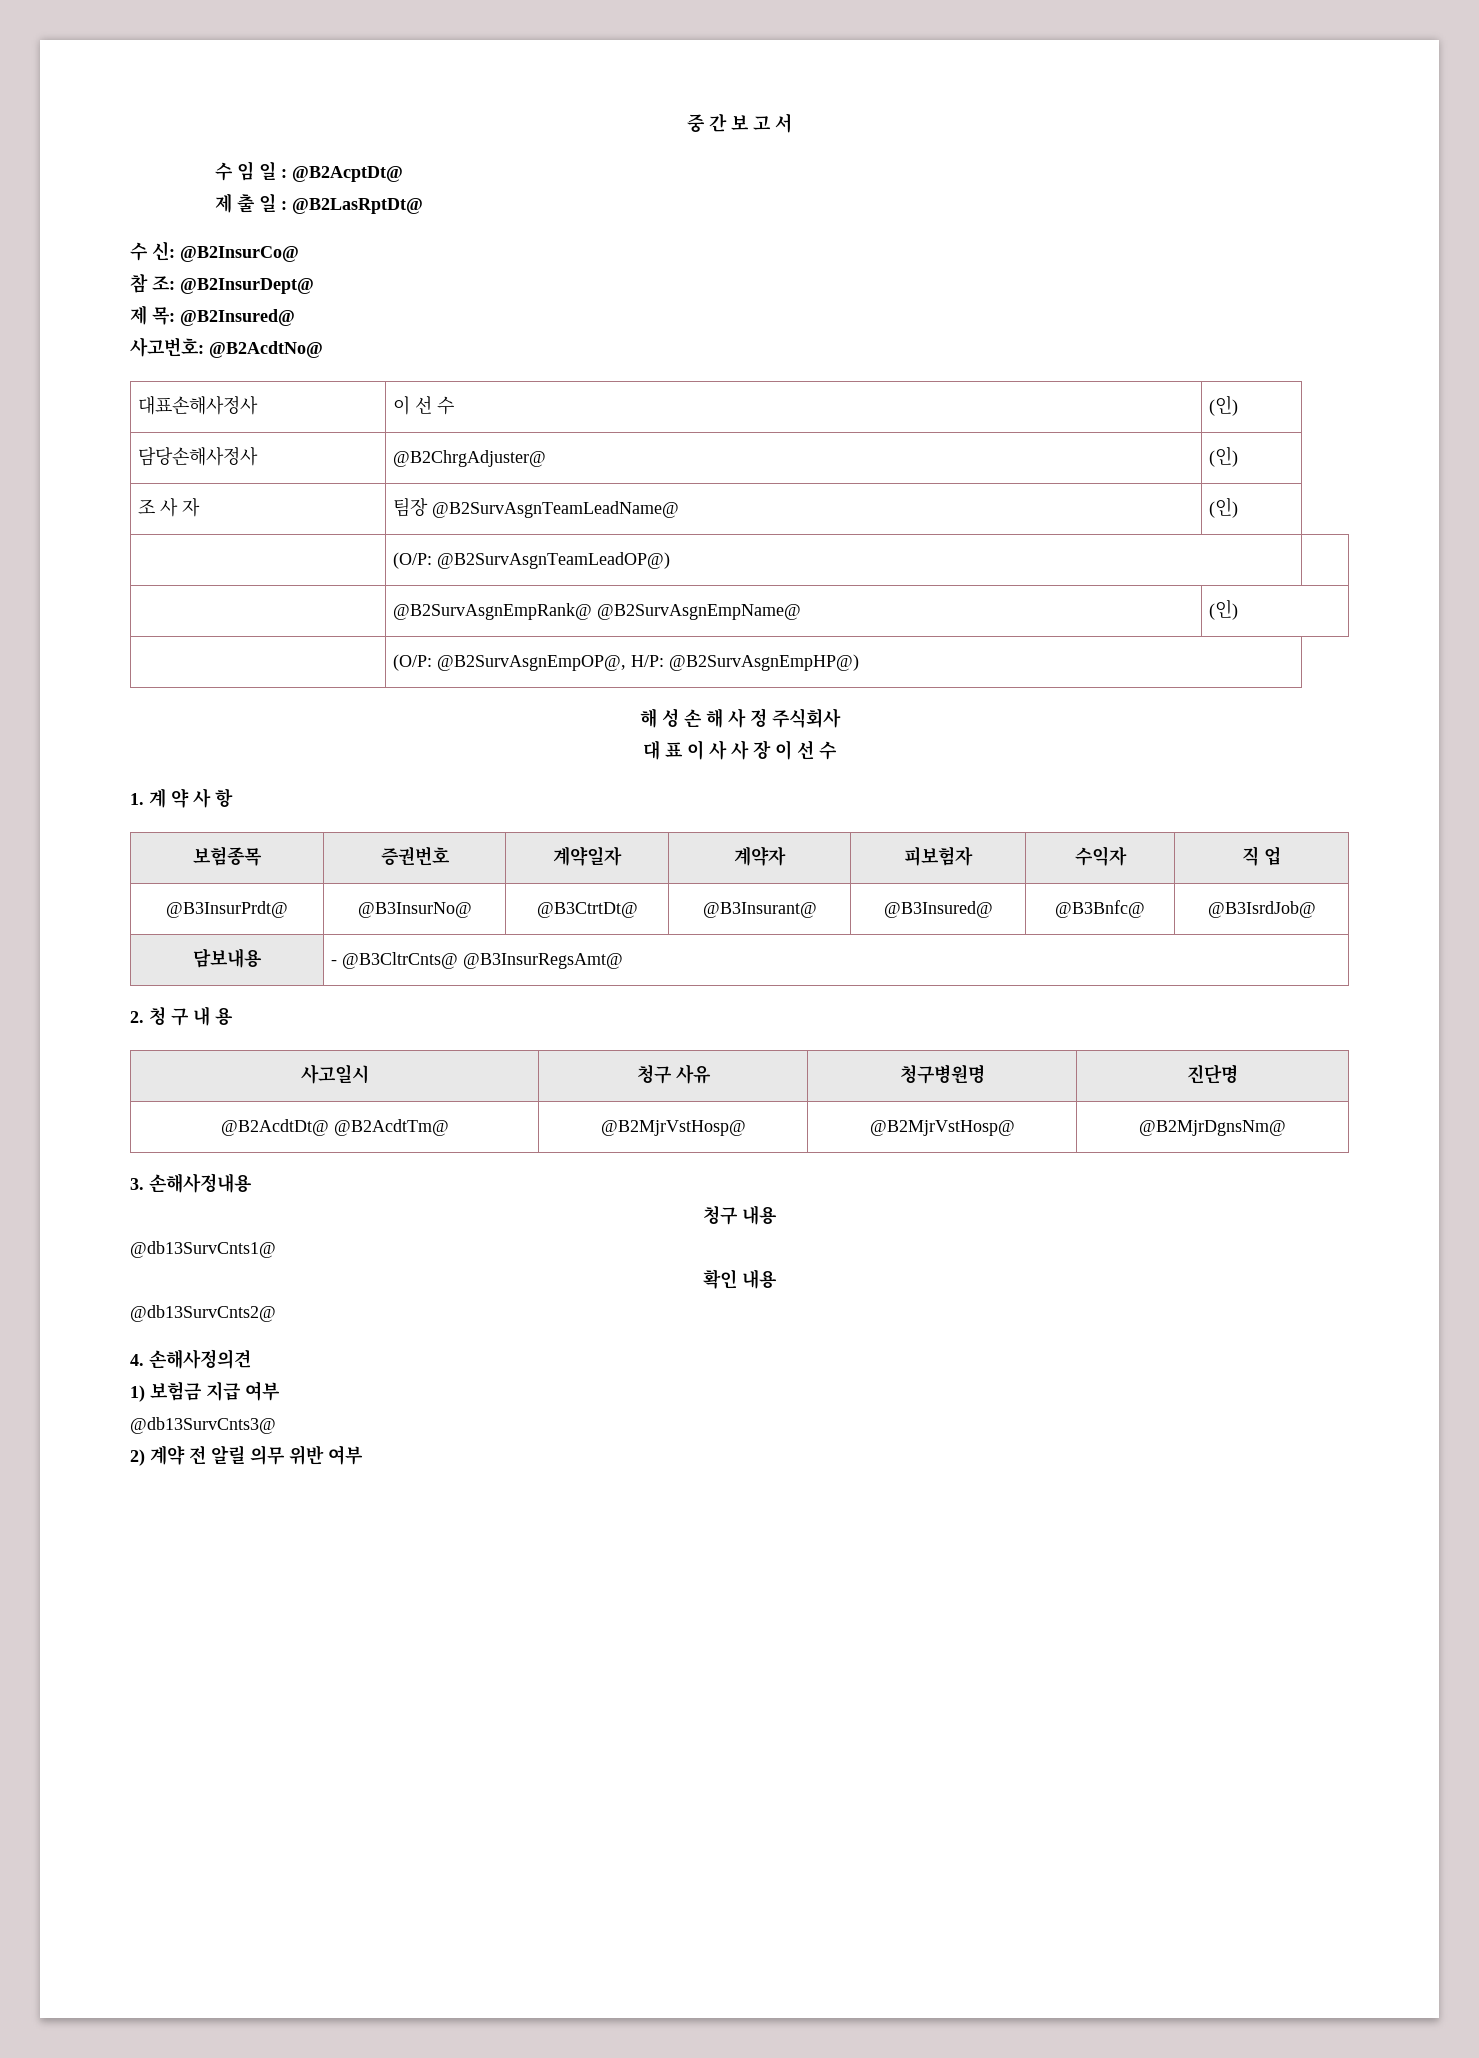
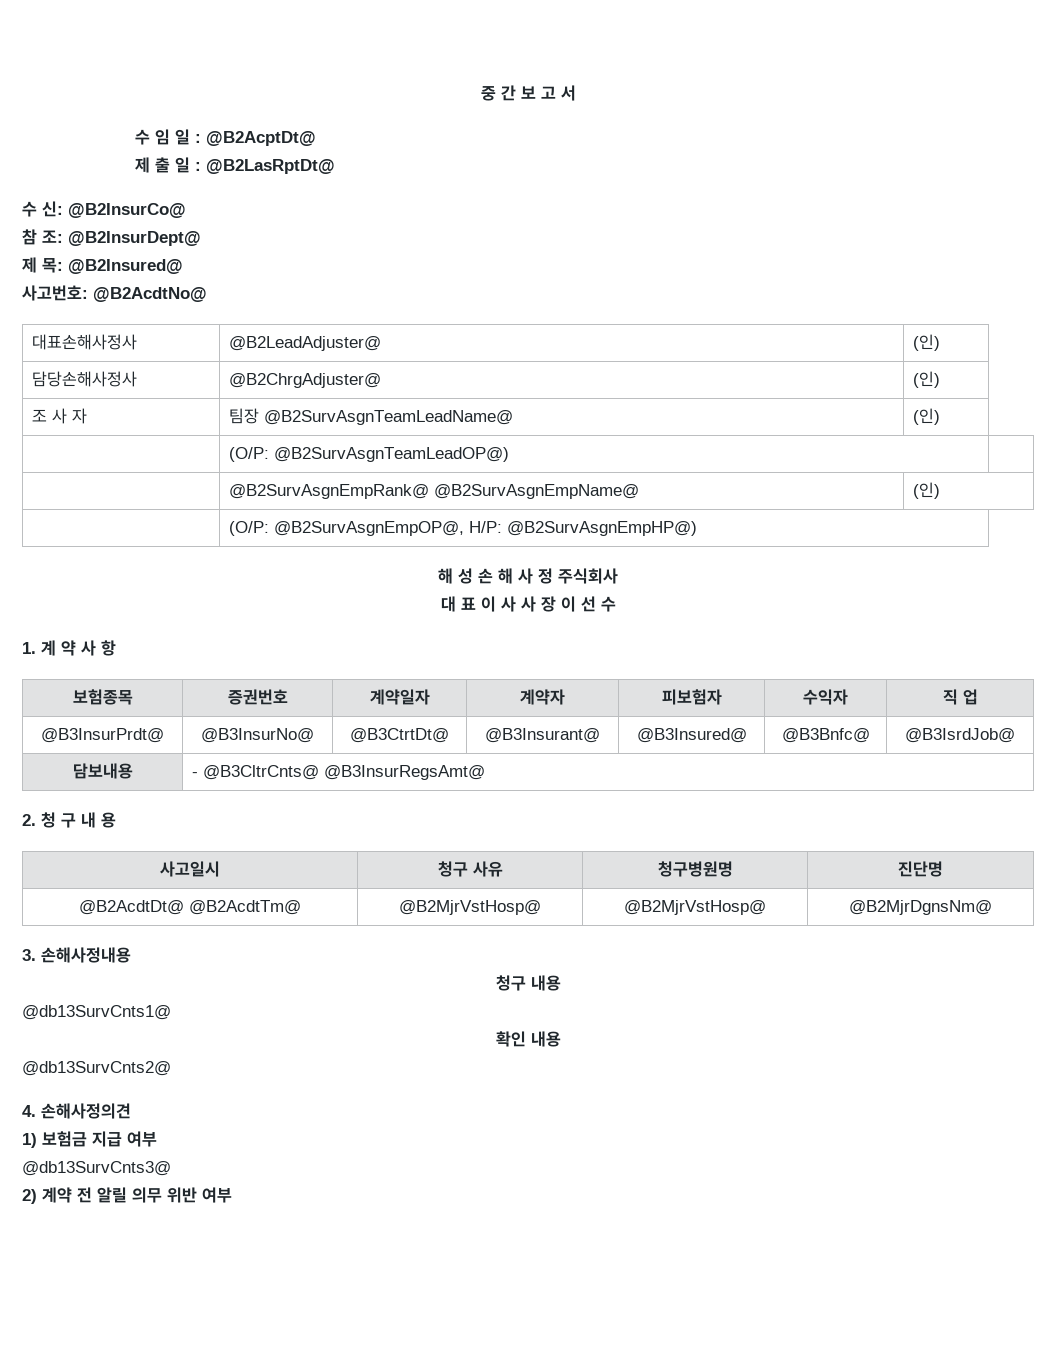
- 대표손해사정사 | 이 선 수 | (인)
+ 대표손해사정사 | @B2LeadAdjuster@ | (인)

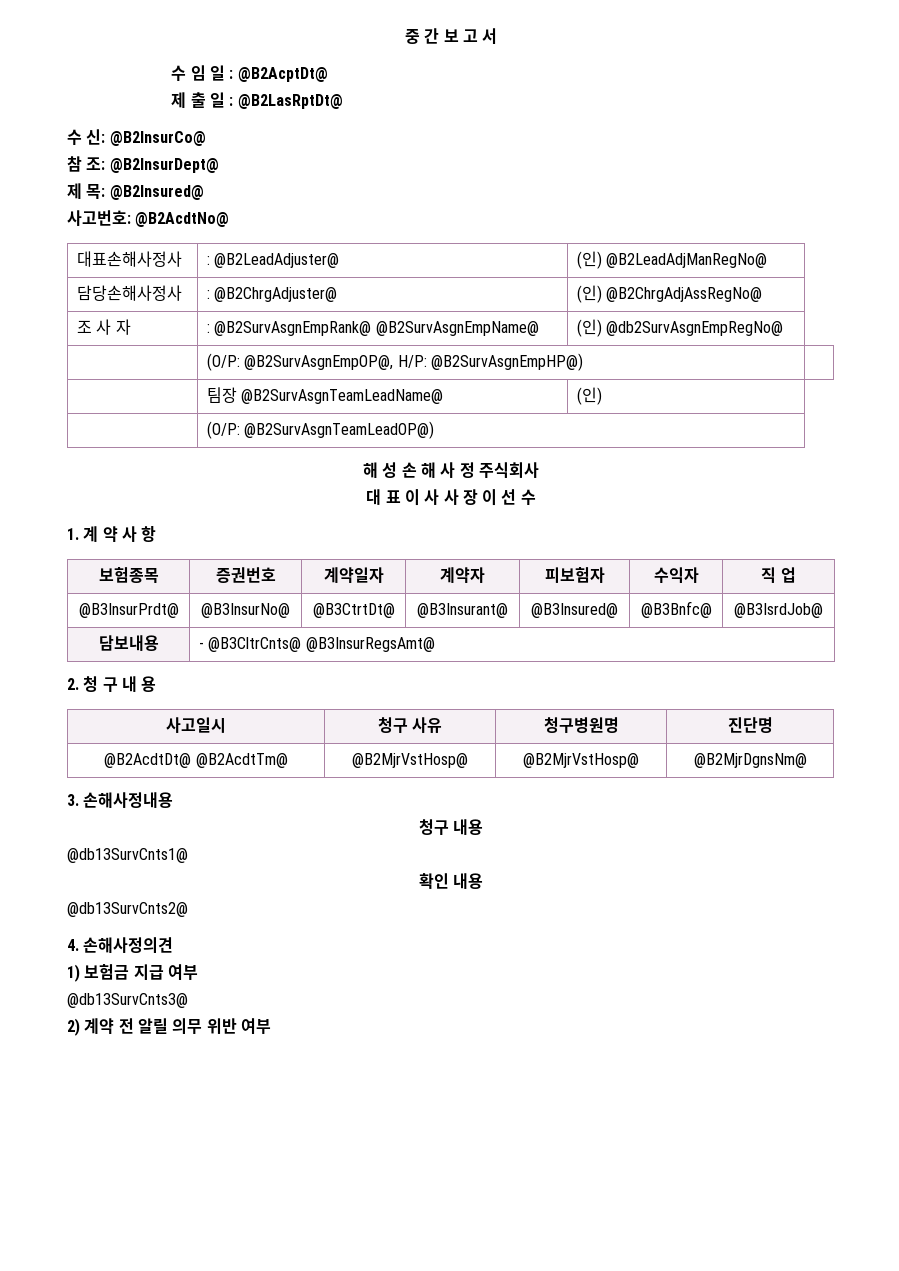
- 대표손해사정사 | @B2LeadAdjuster@ | (인)
+ 대표손해사정사 | : @B2LeadAdjuster@ | (인) @B2LeadAdjManRegNo@
- 담당손해사정사 | @B2ChrgAdjuster@ | (인)
+ 담당손해사정사 | : @B2ChrgAdjuster@ | (인) @B2ChrgAdjAssRegNo@
- 조 사 자 | 팀장 @B2SurvAsgnTeamLeadName@ | (인)
+ 조 사 자 | : @B2SurvAsgnEmpRank@ @B2SurvAsgnEmpName@ | (인) @db2SurvAsgnEmpRegNo@
+ | (O/P: @B2SurvAsgnEmpOP@, H/P: @B2SurvAsgnEmpHP@) |
+ | 팀장 @B2SurvAsgnTeamLeadName@ | (인)
- | (O/P: @B2SurvAsgnTeamLeadOP@) |
- | @B2SurvAsgnEmpRank@ @B2SurvAsgnEmpName@ | (인)
- | (O/P: @B2SurvAsgnEmpOP@, H/P: @B2SurvAsgnEmpHP@)
+ | (O/P: @B2SurvAsgnTeamLeadOP@)

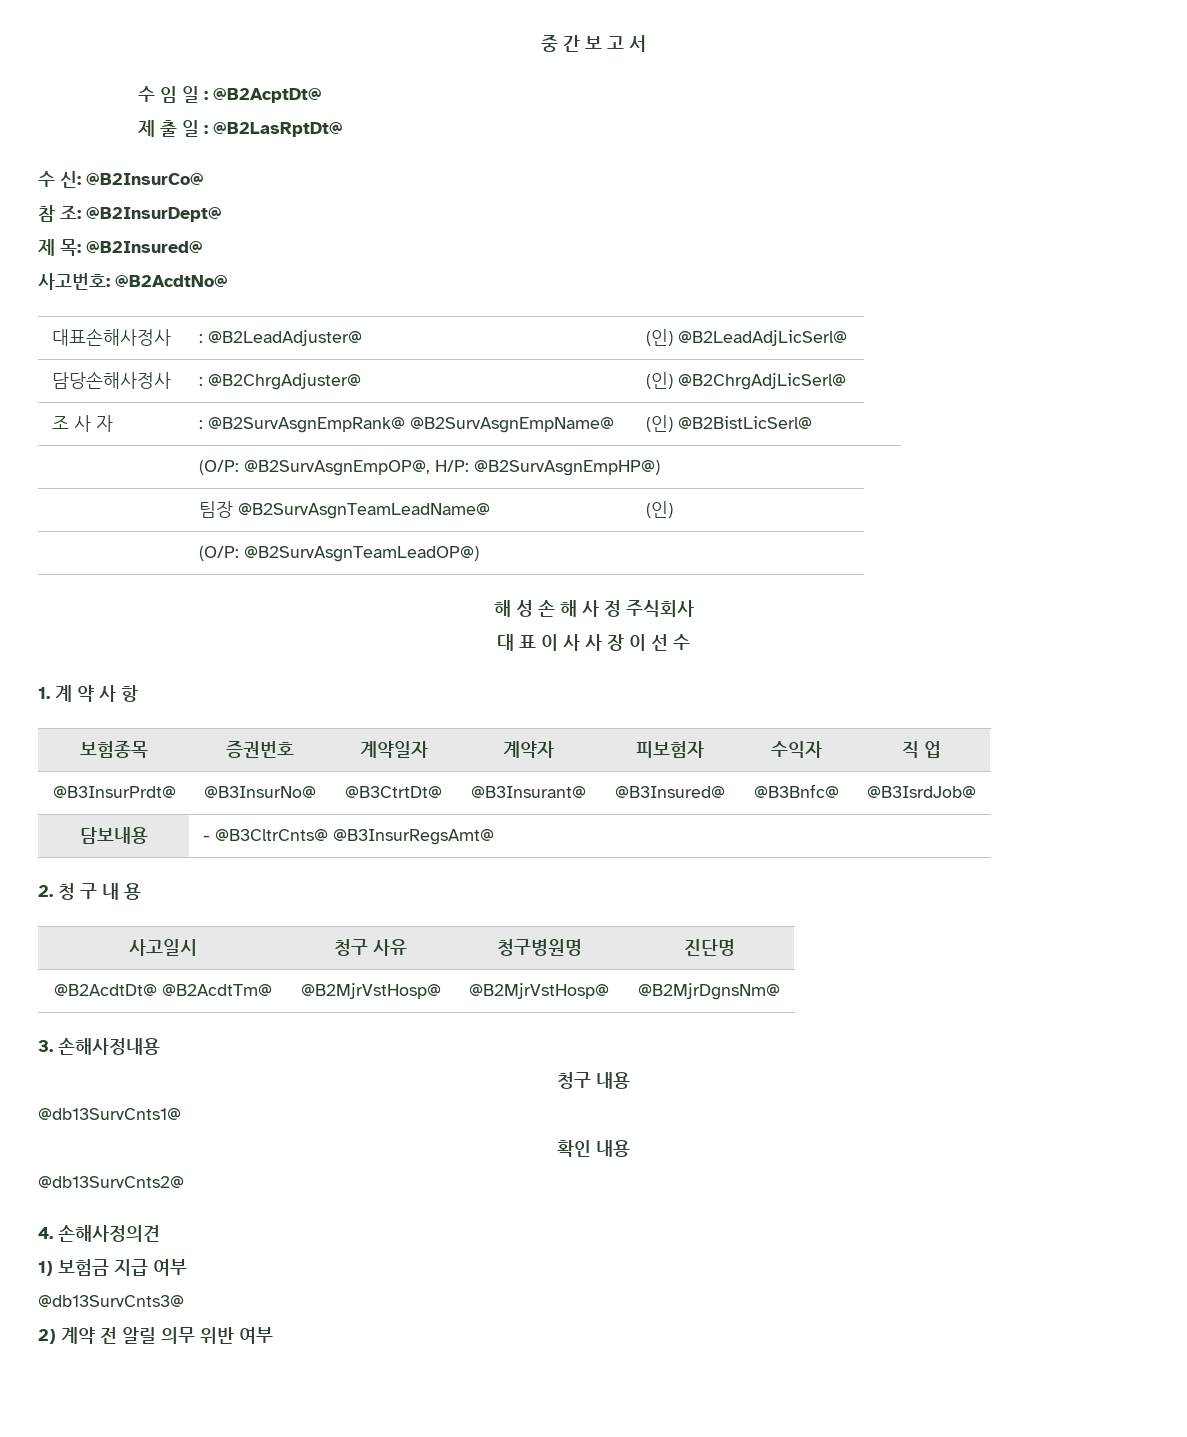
- 대표손해사정사 | : @B2LeadAdjuster@ | (인) @B2LeadAdjManRegNo@
+ 대표손해사정사 | : @B2LeadAdjuster@ | (인) @B2LeadAdjLicSerl@
- 담당손해사정사 | : @B2ChrgAdjuster@ | (인) @B2ChrgAdjAssRegNo@
+ 담당손해사정사 | : @B2ChrgAdjuster@ | (인) @B2ChrgAdjLicSerl@
- 조 사 자 | : @B2SurvAsgnEmpRank@ @B2SurvAsgnEmpName@ | (인) @db2SurvAsgnEmpRegNo@
+ 조 사 자 | : @B2SurvAsgnEmpRank@ @B2SurvAsgnEmpName@ | (인) @B2BistLicSerl@

